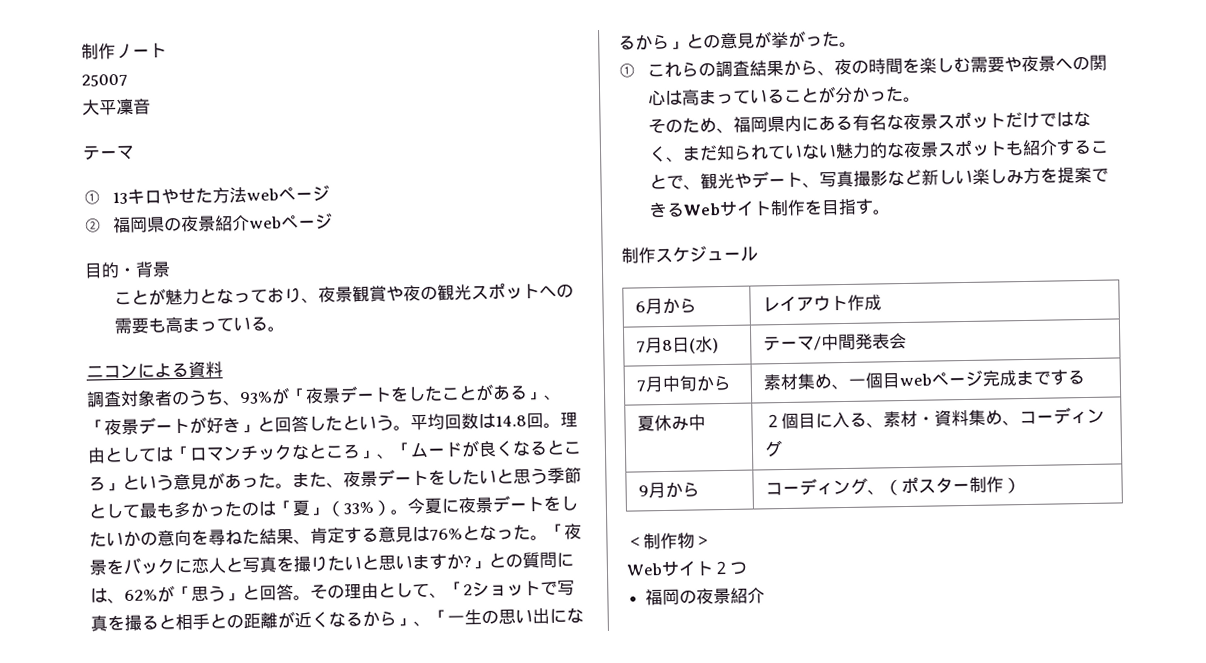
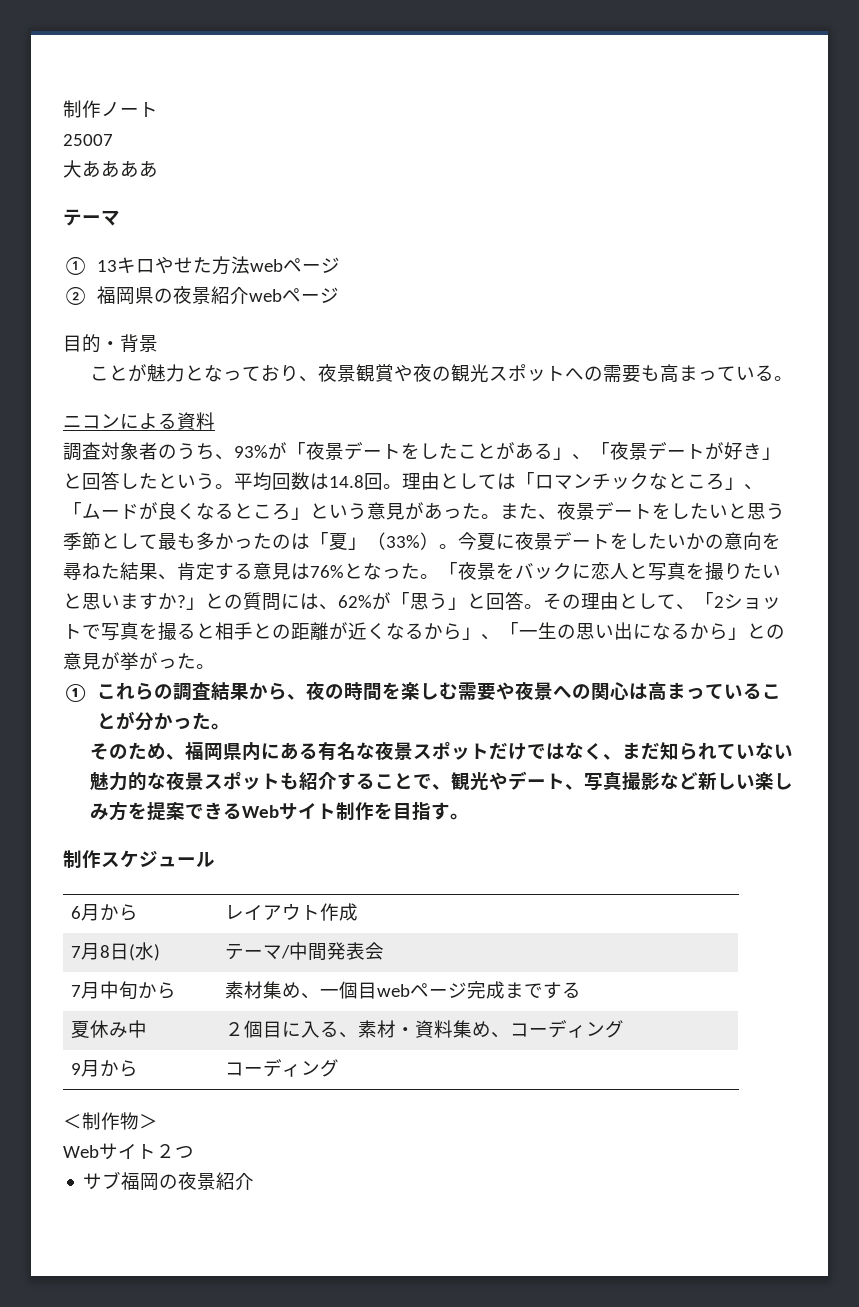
- 大平凜音
+ 大ああああ
- 9月から | コーディング、（ポスター制作）
+ 9月から | コーディング
- 福岡の夜景紹介
+ サブ福岡の夜景紹介

